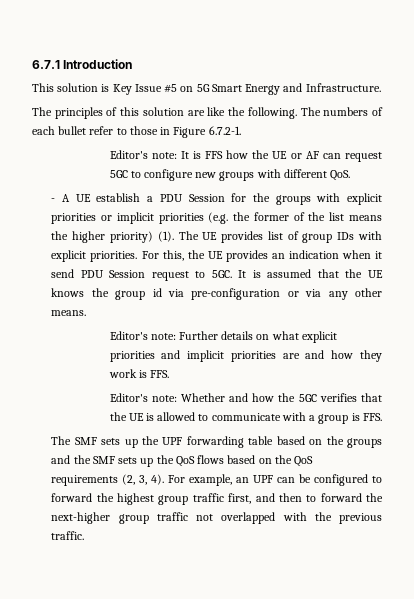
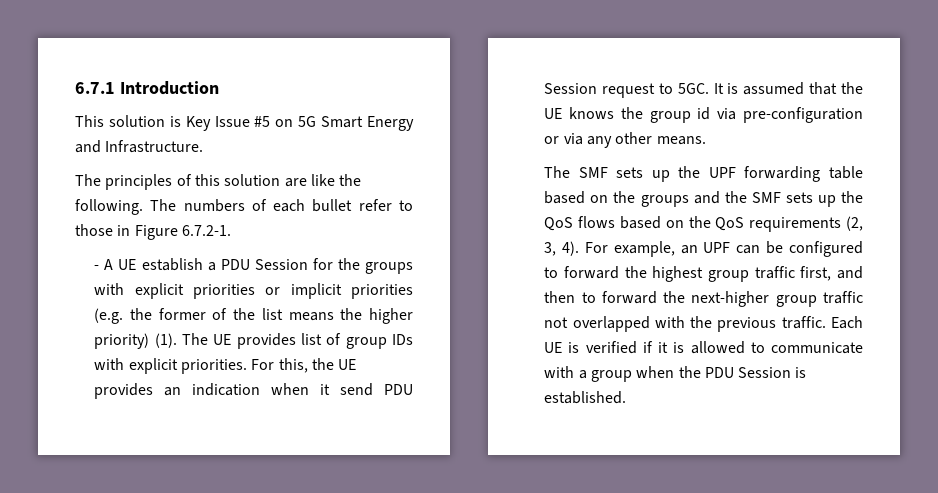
- Editor's note: It is FFS how the UE or AF can request 5GC to configure new groups with different QoS.
- Editor's note: Further details on what explicit priorities and implicit priorities are and how they work is FFS.
- Editor's note: Whether and how the 5GC verifies that the UE is allowed to communicate with a group is FFS.
+ Each UE is verified if it is allowed to communicate with a group when the PDU Session is established.

